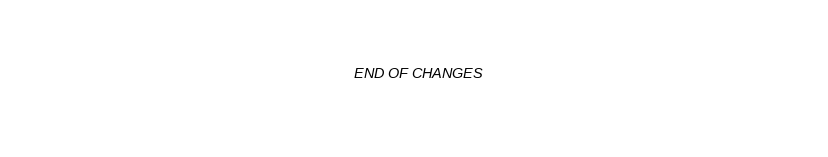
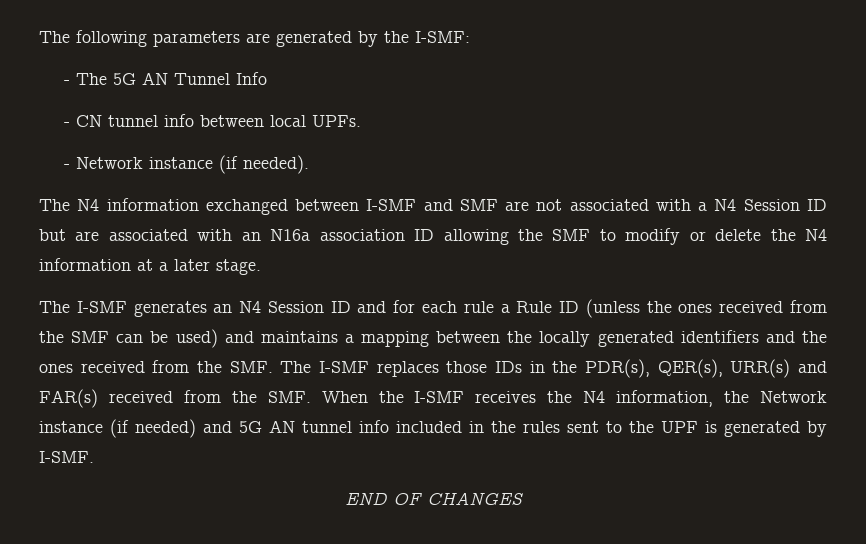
+ The following parameters are generated by the I-SMF:
+ - The 5G AN Tunnel Info
+ - CN tunnel info between local UPFs.
+ - Network instance (if needed).
+ The N4 information exchanged between I-SMF and SMF are not associated with a N4 Session ID but are associated with an N16a association ID allowing the SMF to modify or delete the N4 information at a later stage.
+ The I-SMF generates an N4 Session ID and for each rule a Rule ID (unless the ones received from the SMF can be used) and maintains a mapping between the locally generated identifiers and the ones received from the SMF. The I-SMF replaces those IDs in the PDR(s), QER(s), URR(s) and FAR(s) received from the SMF. When the I-SMF receives the N4 information, the Network instance (if needed) and 5G AN tunnel info included in the rules sent to the UPF is generated by I-SMF.

